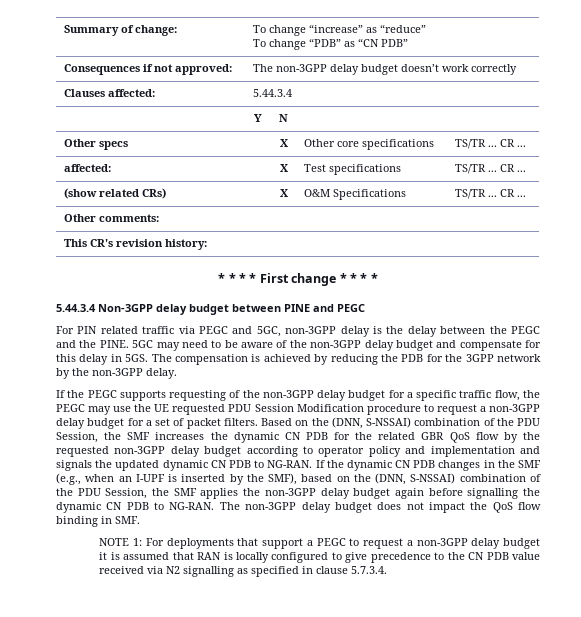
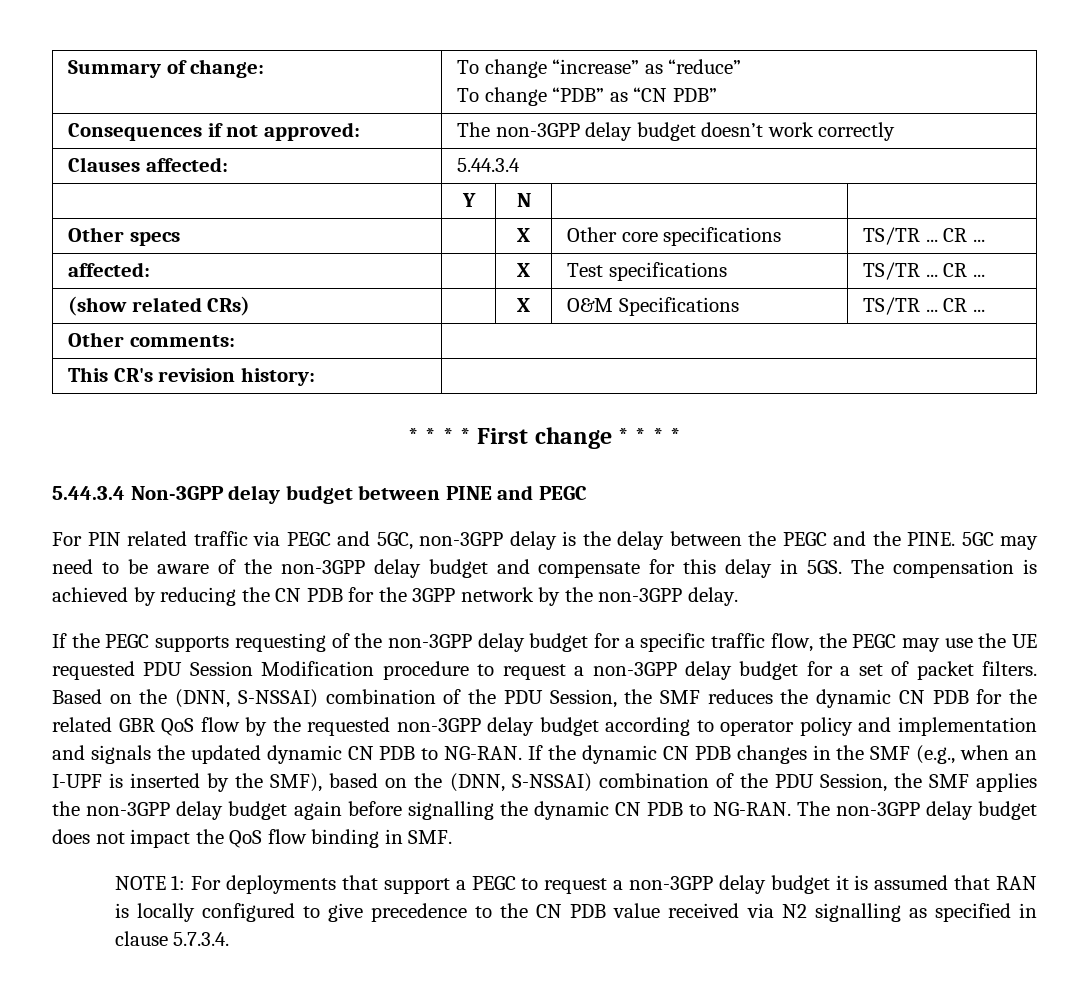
- The compensation is achieved by reducing the PDB for the 3GPP network by the non-3GPP delay.
+ The compensation is achieved by reducing the CN PDB for the 3GPP network by the non-3GPP delay.
- Based on the (DNN, S-NSSAI) combination of the PDU Session, the SMF increases the dynamic CN PDB for the related GBR QoS flow by the requested non-3GPP delay budget according to operator policy and implementation and signals the updated dynamic CN PDB to NG-RAN.
+ Based on the (DNN, S-NSSAI) combination of the PDU Session, the SMF reduces the dynamic CN PDB for the related GBR QoS flow by the requested non-3GPP delay budget according to operator policy and implementation and signals the updated dynamic CN PDB to NG-RAN.

